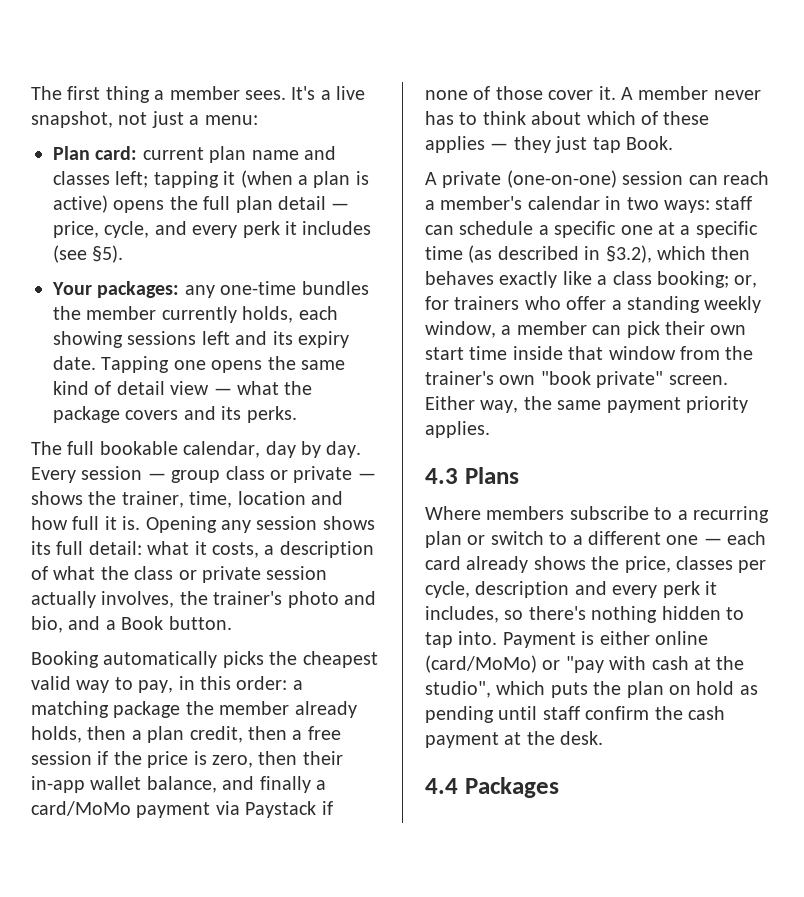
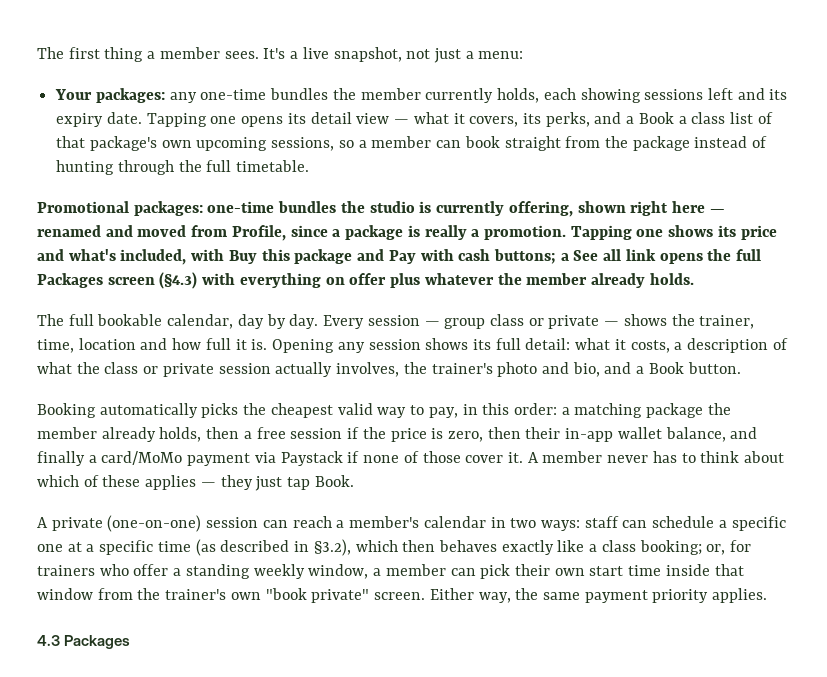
- Plan card: current plan name and classes left; tapping it (when a plan is active) opens the full plan detail — price, cycle, and every perk it includes (see §5).
- Tapping one opens the same kind of detail view — what the package covers and its perks.
+ Tapping one opens its detail view — what it covers, its perks, and a Book a class list of that package's own upcoming sessions, so a member can book straight from the package instead of hunting through the full timetable.
+ Promotional packages: one-time bundles the studio is currently offering, shown right here — renamed and moved from Profile, since a package is really a promotion. Tapping one shows its price and what's included, with Buy this package and Pay with cash buttons; a See all link opens the full Packages screen (§4.3) with everything on offer plus whatever the member already holds.
- Booking automatically picks the cheapest valid way to pay, in this order: a matching package the member already holds, then a plan credit, then a free session if the price is zero, then their in-app wallet balance, and finally a card/MoMo payment via Paystack if none of those cover it.
+ Booking automatically picks the cheapest valid way to pay, in this order: a matching package the member already holds, then a free session if the price is zero, then their in-app wallet balance, and finally a card/MoMo payment via Paystack if none of those cover it.
- 4.3 Plans
- Where members subscribe to a recurring plan or switch to a different one — each card already shows the price, classes per cycle, description and every perk it includes, so there's nothing hidden to tap into. Payment is either online (card/MoMo) or "pay with cash at the studio", which puts the plan on hold as pending until staff confirm the cash payment at the desk.
- 4.4 Packages
+ 4.3 Packages

